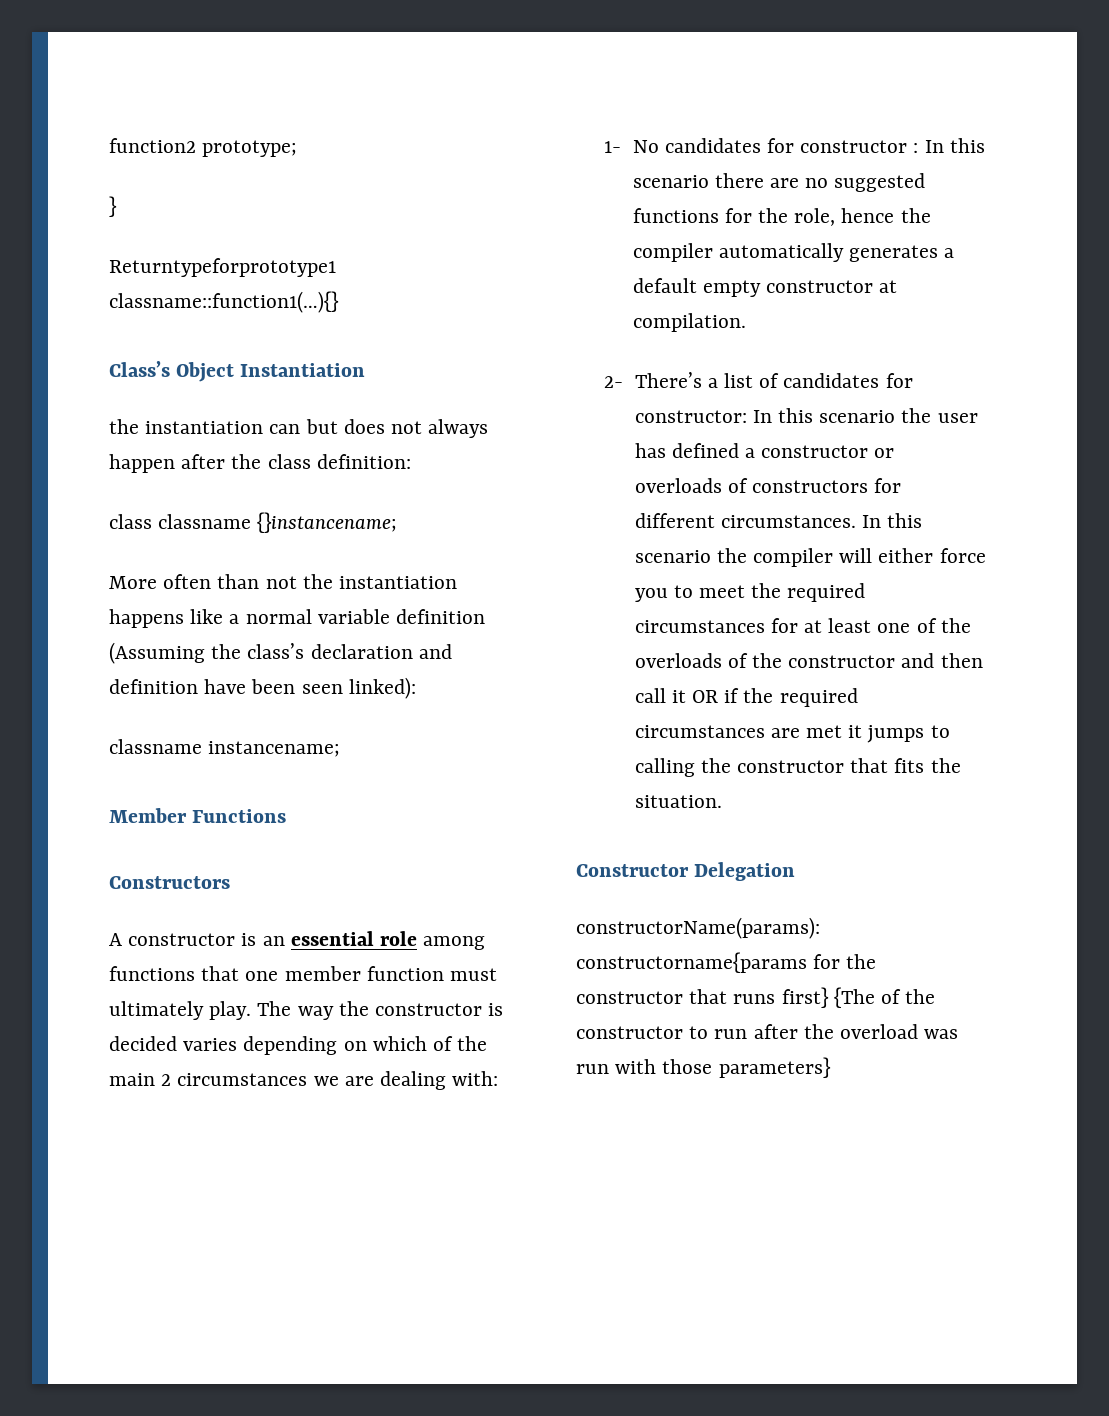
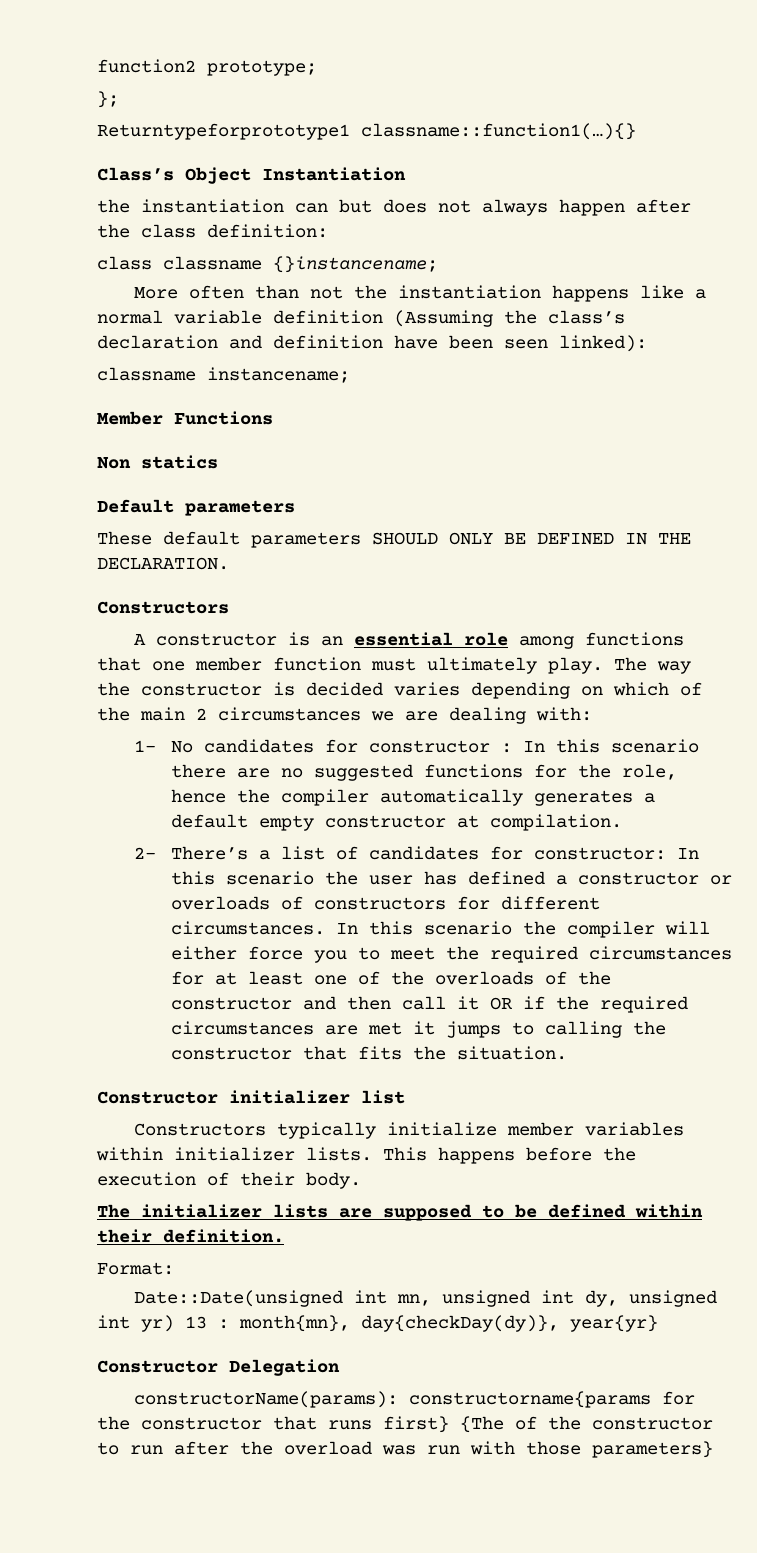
- }
+ };
+ Non statics
+ Default parameters
+ These default parameters SHOULD ONLY BE DEFINED IN THE DECLARATION.
+ Constructor initializer list
+ Constructors typically initialize member variables within initializer lists. This happens before the execution of their body.
+ The initializer lists are supposed to be defined within their definition.
+ Format:
+ Date::Date(unsigned int mn, unsigned int dy, unsigned int yr) 13 : month{mn}, day{checkDay(dy)}, year{yr}

